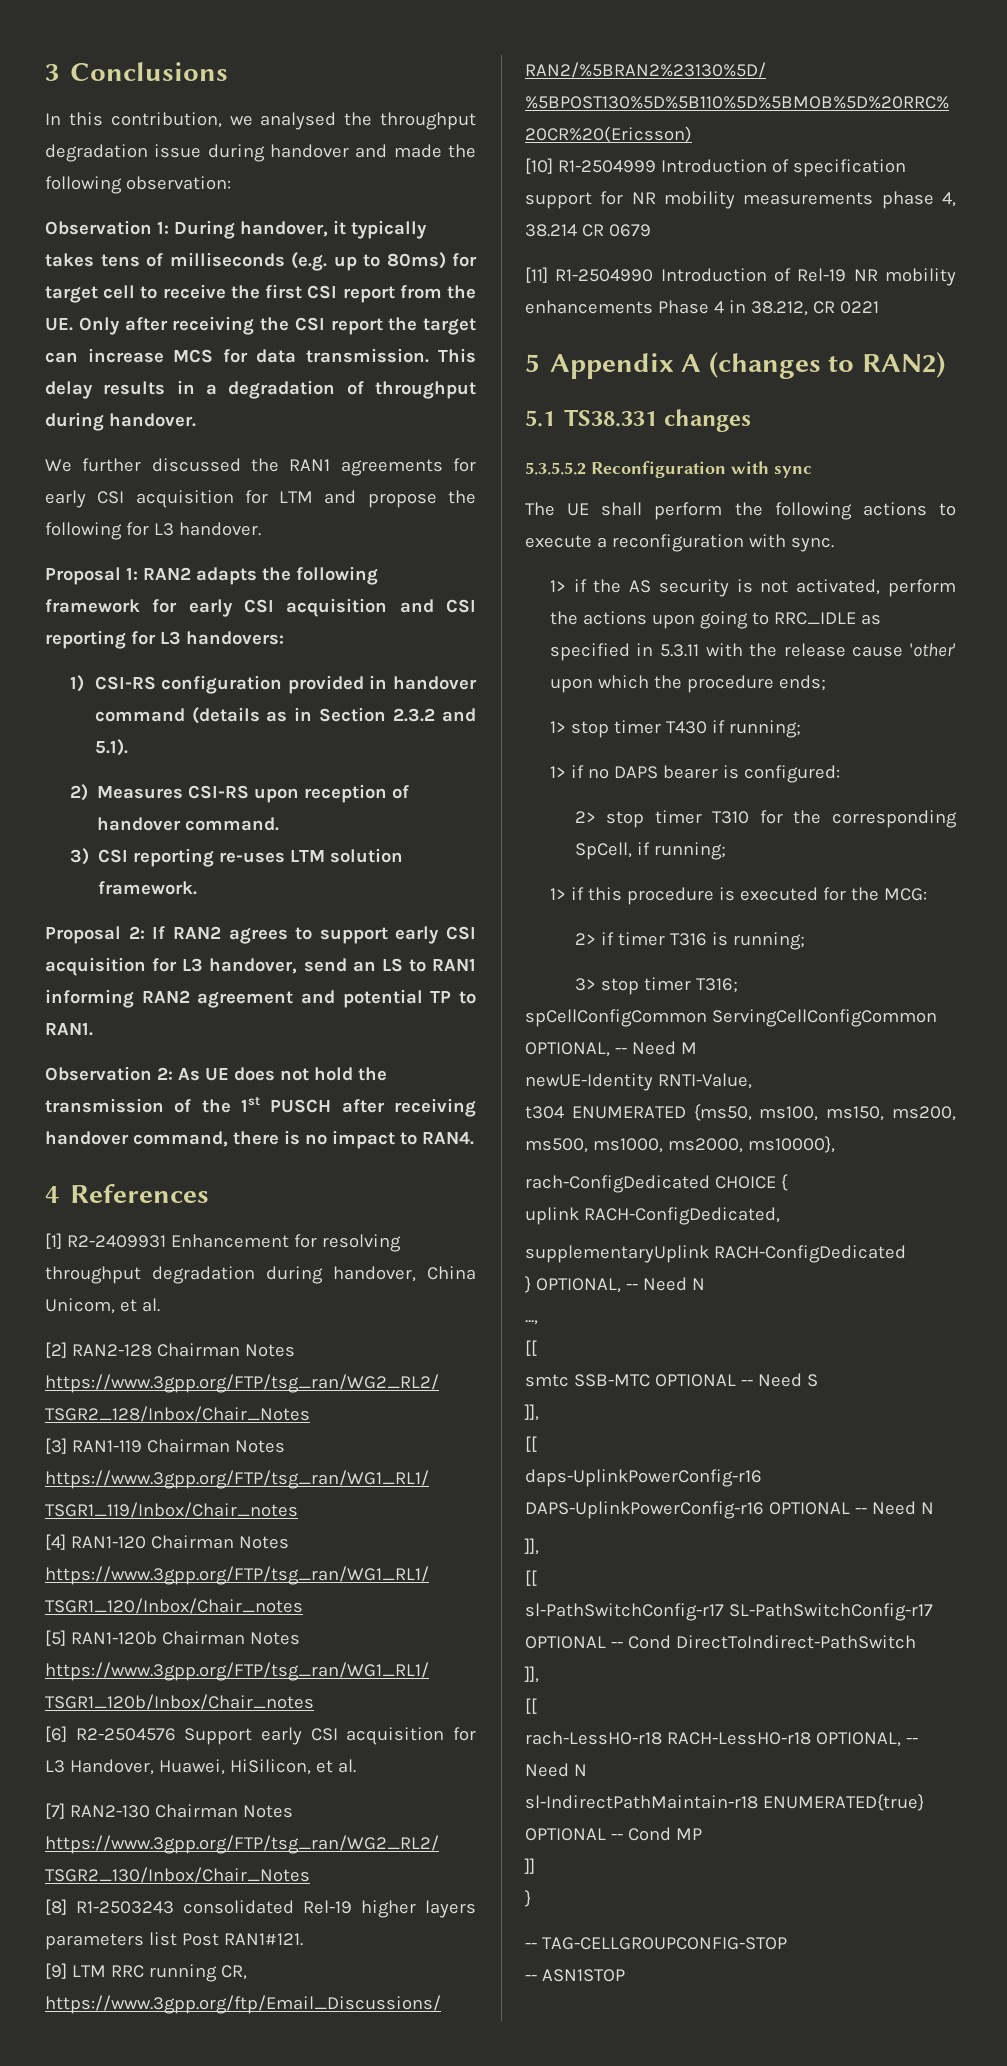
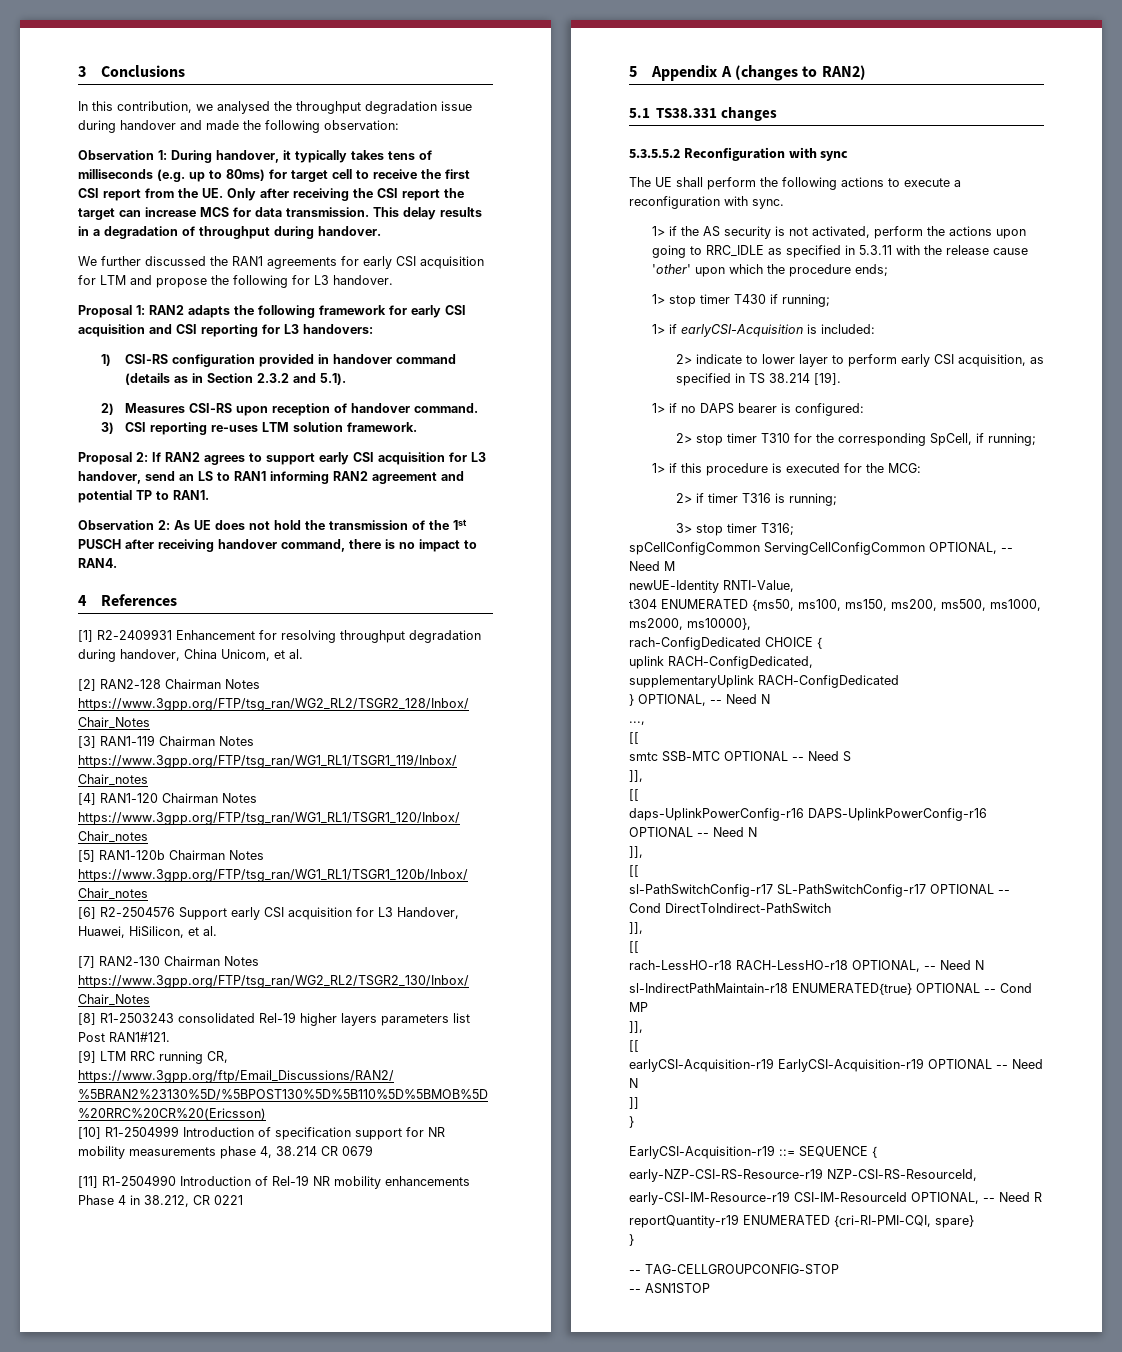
+ 1> if earlyCSI-Acquisition is included:
+ 2> indicate to lower layer to perform early CSI acquisition, as specified in TS 38.214 [19].
  sl-IndirectPathMaintain-r18 ENUMERATED{true} OPTIONAL -- Cond MP
+ ]],
+ [[
+ earlyCSI-Acquisition-r19 EarlyCSI-Acquisition-r19 OPTIONAL -- Need N
  ]]
+ }
+ EarlyCSI-Acquisition-r19 ::= SEQUENCE {
+ early-NZP-CSI-RS-Resource-r19 NZP-CSI-RS-ResourceId,
+ early-CSI-IM-Resource-r19 CSI-IM-ResourceId OPTIONAL, -- Need R
+ reportQuantity-r19 ENUMERATED {cri-RI-PMI-CQI, spare}

